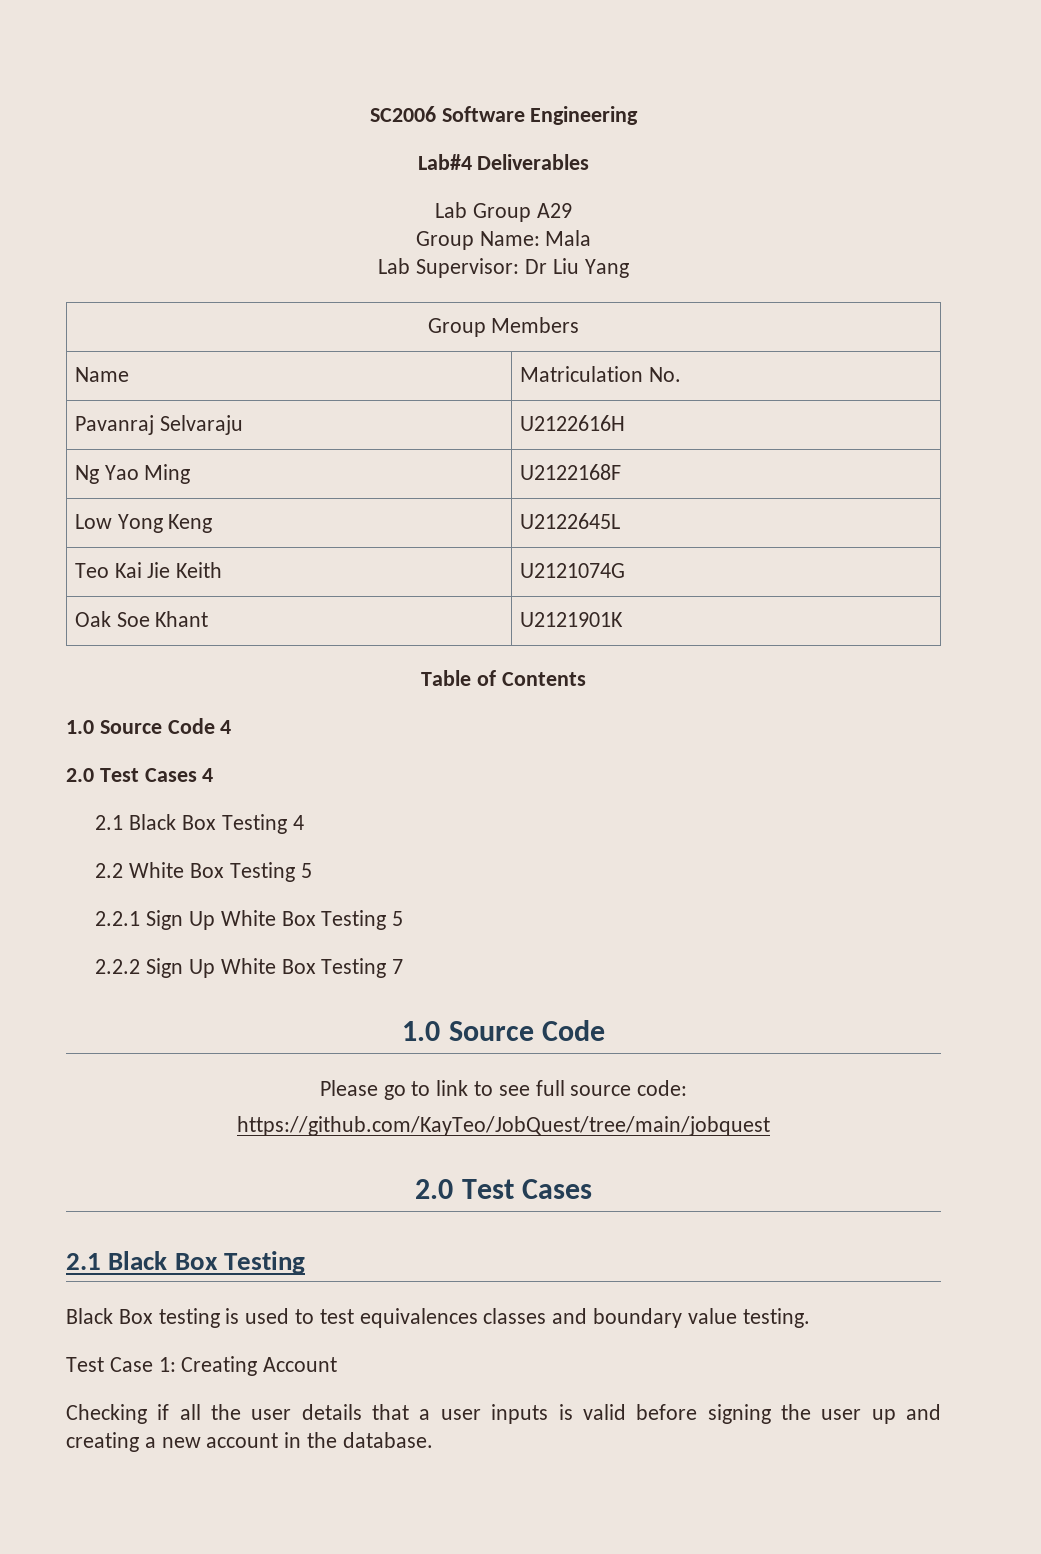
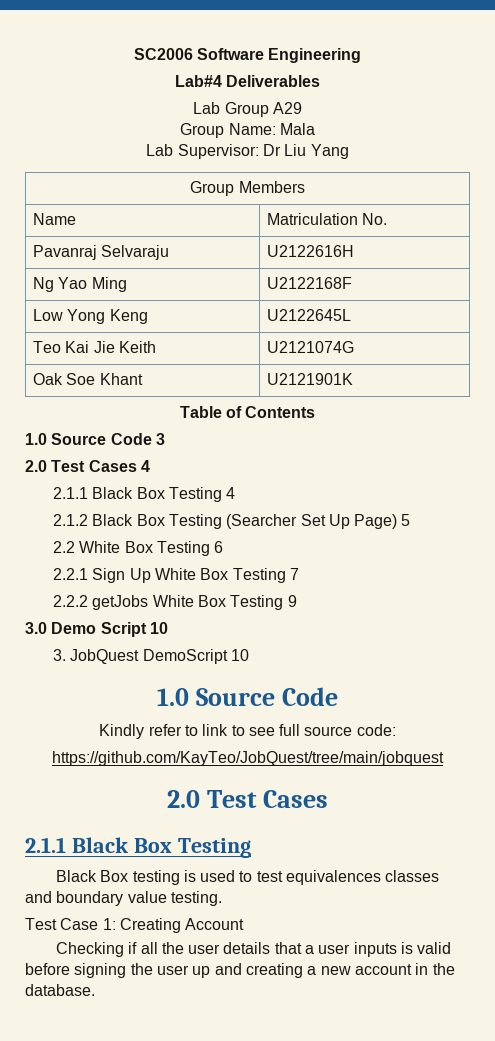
- 1.0 Source Code 4
+ 1.0 Source Code 3
- 2.1 Black Box Testing 4
+ 2.1.1 Black Box Testing 4
+ 2.1.2 Black Box Testing (Searcher Set Up Page) 5
- 2.2 White Box Testing 5
+ 2.2 White Box Testing 6
- 2.2.1 Sign Up White Box Testing 5
+ 2.2.1 Sign Up White Box Testing 7
- 2.2.2 Sign Up White Box Testing 7
+ 2.2.2 getJobs White Box Testing 9
+ 3.0 Demo Script 10
+ 3. JobQuest DemoScript 10
- Please go to link to see full source code:
+ Kindly refer to link to see full source code:
  https://github.com/KayTeo/JobQuest/tree/main/jobquest
  2.0 Test Cases
- 2.1 Black Box Testing
+ 2.1.1 Black Box Testing

